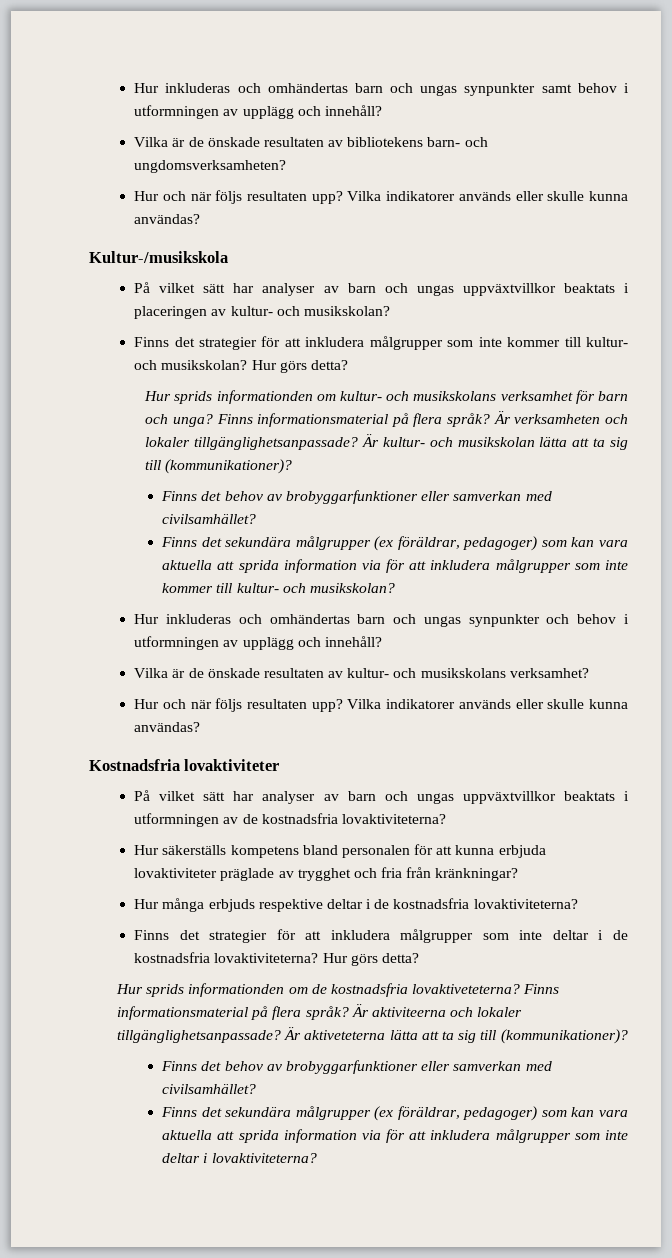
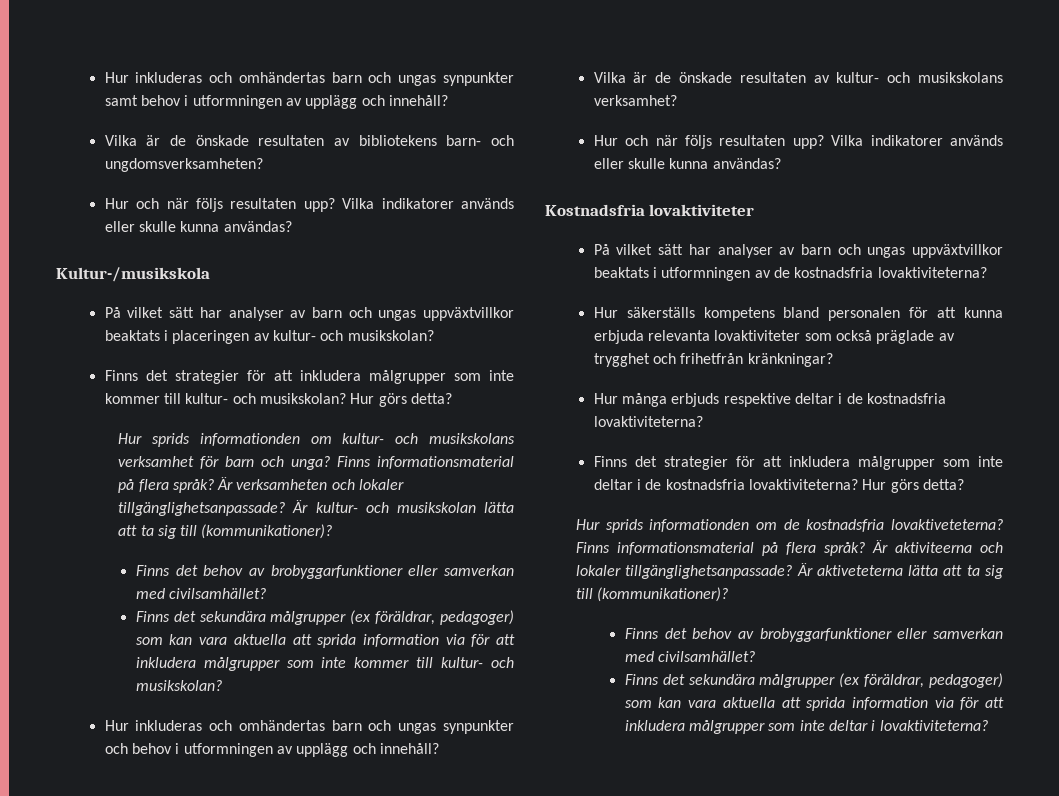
- Hur säkerställs kompetens bland personalen för att kunna erbjuda lovaktiviteter präglade av trygghet och fria från kränkningar?
+ Hur säkerställs kompetens bland personalen för att kunna erbjuda relevanta lovaktiviteter som också präglade av trygghet och frihetfrån kränkningar?

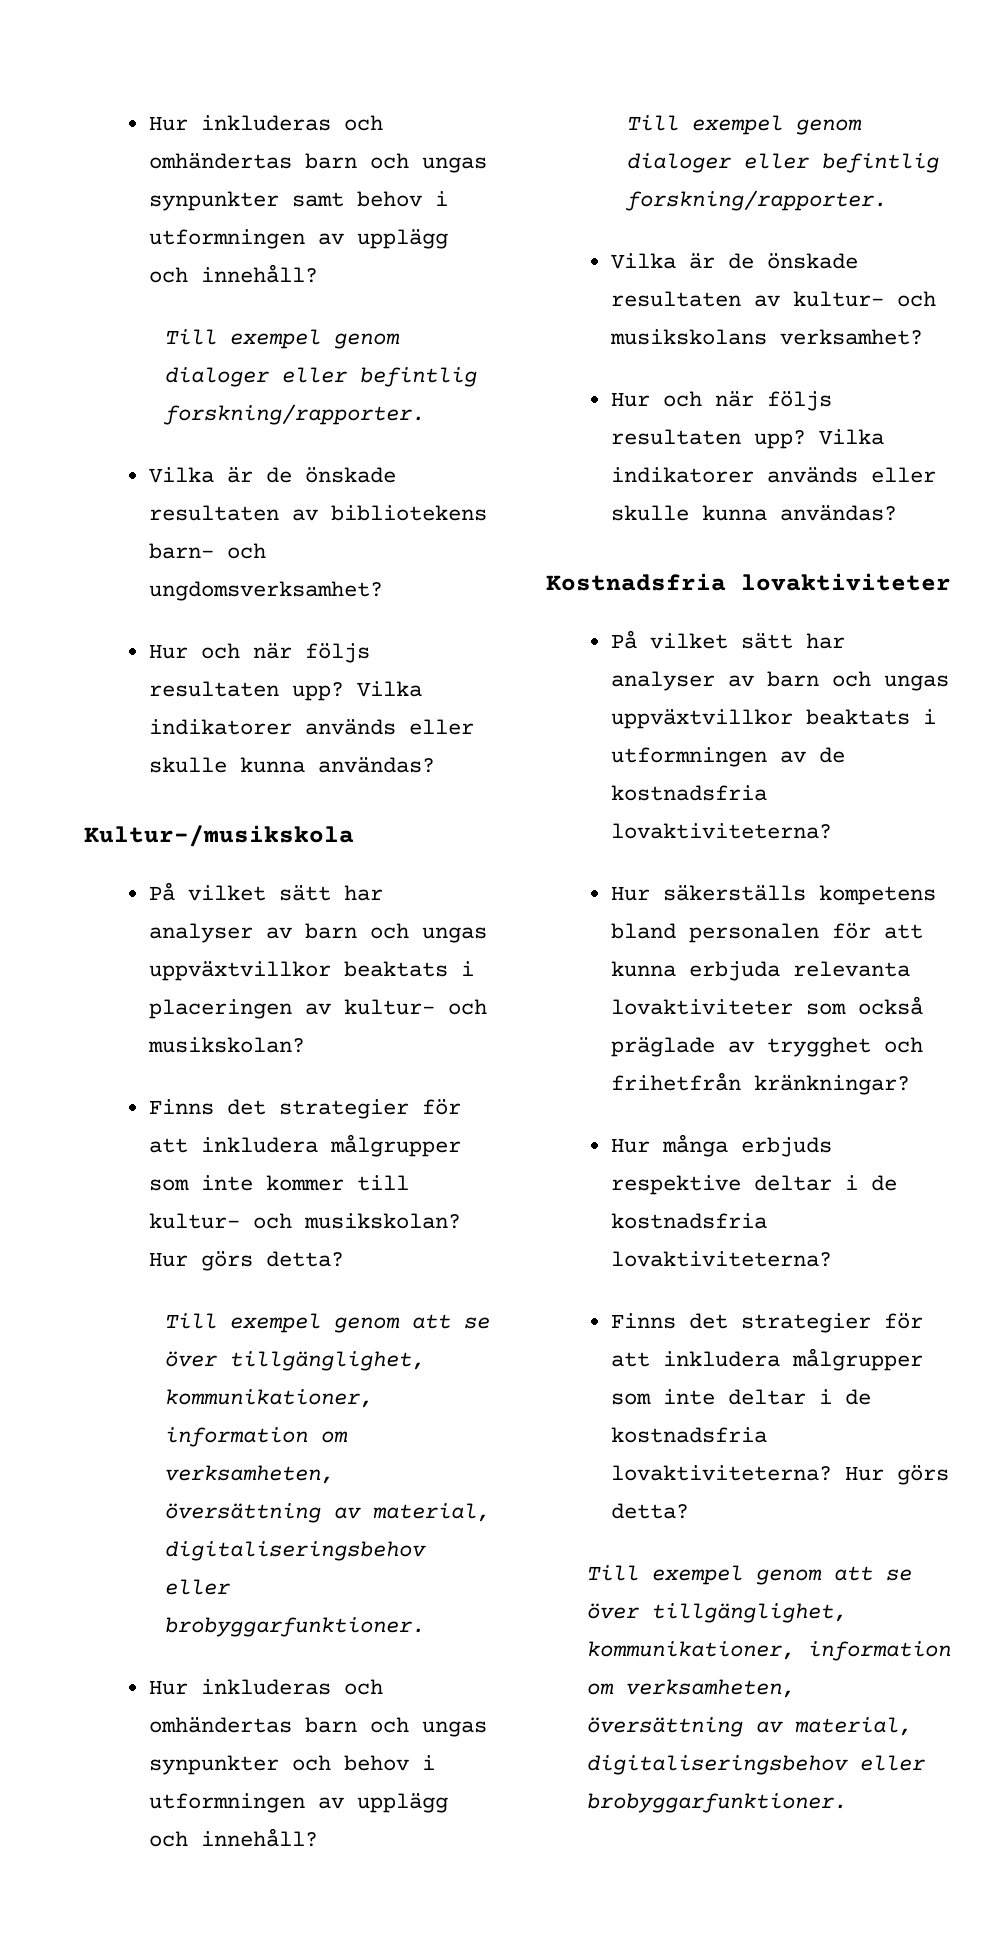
  Hur inkluderas och omhändertas barn och ungas synpunkter samt behov i utformningen av upplägg och innehåll?
+ Till exempel genom dialoger eller befintlig forskning/rapporter.
- Vilka är de önskade resultaten av bibliotekens barn- och ungdomsverksamheten?
+ Vilka är de önskade resultaten av bibliotekens barn- och ungdomsverksamhet?
  Finns det strategier för att inkludera målgrupper som inte kommer till kultur- och musikskolan? Hur görs detta?
- Hur sprids informationden om kultur- och musikskolans verksamhet för barn och unga? Finns informationsmaterial på flera språk? Är verksamheten och lokaler tillgänglighetsanpassade? Är kultur- och musikskolan lätta att ta sig till (kommunikationer)?
- Finns det behov av brobyggarfunktioner eller samverkan med civilsamhället?
- Finns det sekundära målgrupper (ex föräldrar, pedagoger) som kan vara aktuella att sprida information via för att inkludera målgrupper som inte kommer till kultur- och musikskolan?
+ Till exempel genom att se över tillgänglighet, kommunikationer, information om verksamheten, översättning av material, digitaliseringsbehov eller brobyggarfunktioner.
  Hur inkluderas och omhändertas barn och ungas synpunkter och behov i utformningen av upplägg och innehåll?
+ Till exempel genom dialoger eller befintlig forskning/rapporter.
  Finns det strategier för att inkludera målgrupper som inte deltar i de kostnadsfria lovaktiviteterna? Hur görs detta?
- Hur sprids informationden om de kostnadsfria lovaktiveteterna? Finns informationsmaterial på flera språk? Är aktiviteerna och lokaler tillgänglighetsanpassade? Är aktiveteterna lätta att ta sig till (kommunikationer)?
- Finns det behov av brobyggarfunktioner eller samverkan med civilsamhället?
- Finns det sekundära målgrupper (ex föräldrar, pedagoger) som kan vara aktuella att sprida information via för att inkludera målgrupper som inte deltar i lovaktiviteterna?
+ Till exempel genom att se över tillgänglighet, kommunikationer, information om verksamheten, översättning av material, digitaliseringsbehov eller brobyggarfunktioner.

